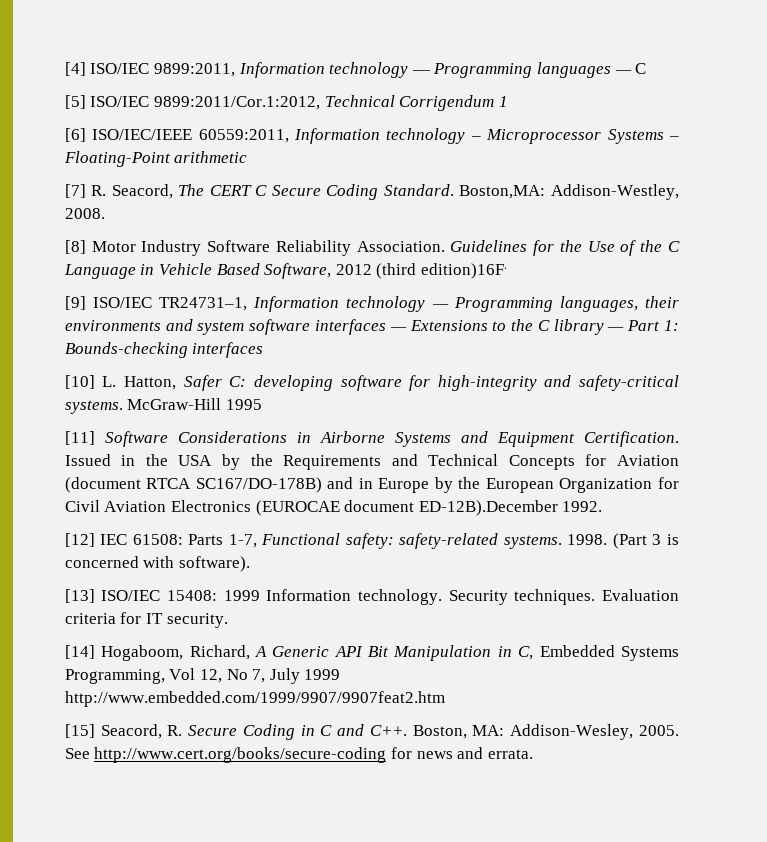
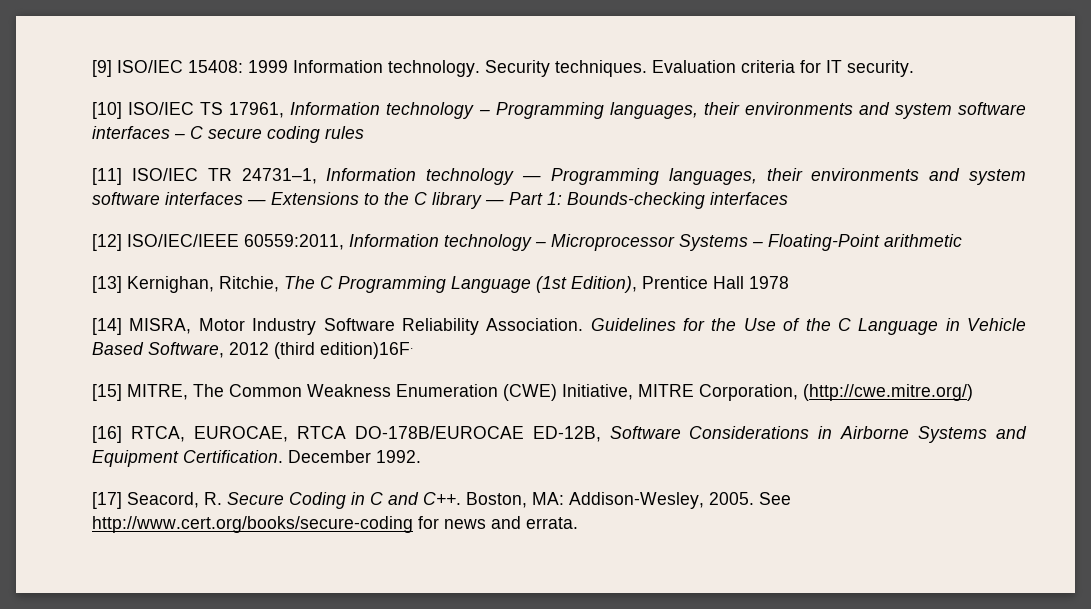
- [4] ISO/IEC 9899:2011, Information technology — Programming languages — C
- [5] ISO/IEC 9899:2011/Cor.1:2012, Technical Corrigendum 1
- [6] ISO/IEC/IEEE 60559:2011, Information technology – Microprocessor Systems – Floating-Point arithmetic
- [7] R. Seacord, The CERT C Secure Coding Standard. Boston,MA: Addison-Westley, 2008.
- [8] Motor Industry Software Reliability Association. Guidelines for the Use of the C Language in Vehicle Based Software, 2012 (third edition)16F.
- [9] ISO/IEC TR24731–1, Information technology — Programming languages, their environments and system software interfaces — Extensions to the C library — Part 1: Bounds-checking interfaces
+ [9] ISO/IEC 15408: 1999 Information technology. Security techniques. Evaluation criteria for IT security.
+ [10] ISO/IEC TS 17961, Information technology – Programming languages, their environments and system software interfaces – C secure coding rules
+ [11] ISO/IEC TR 24731–1, Information technology — Programming languages, their environments and system software interfaces — Extensions to the C library — Part 1: Bounds-checking interfaces
- [10] L. Hatton, Safer C: developing software for high-integrity and safety-critical systems. McGraw-Hill 1995
- [11] Software Considerations in Airborne Systems and Equipment Certification.
+ [12] ISO/IEC/IEEE 60559:2011, Information technology – Microprocessor Systems – Floating-Point arithmetic
+ [13] Kernighan, Ritchie, The C Programming Language (1st Edition), Prentice Hall 1978
+ [14] MISRA, Motor Industry Software Reliability Association. Guidelines for the Use of the C Language in Vehicle Based Software, 2012 (third edition)16F.
+ [15] MITRE, The Common Weakness Enumeration (CWE) Initiative, MITRE Corporation, (http://cwe.mitre.org/)
+ [16] RTCA, EUROCAE, RTCA DO-178B/EUROCAE ED-12B, Software Considerations in Airborne Systems and Equipment Certification.
- Issued in the USA by the Requirements and Technical Concepts for Aviation (document RTCA SC167/DO-178B) and in Europe by the European Organization for Civil Aviation Electronics (EUROCAE document ED-12B).December 1992.
- [12] IEC 61508: Parts 1-7, Functional safety: safety-related systems. 1998. (Part 3 is concerned with software).
- [13] ISO/IEC 15408: 1999 Information technology. Security techniques. Evaluation criteria for IT security.
- [14] Hogaboom, Richard, A Generic API Bit Manipulation in C, Embedded Systems Programming, Vol 12, No 7, July 1999 http://www.embedded.com/1999/9907/9907feat2.htm
- [15] Seacord, R. Secure Coding in C and C++. Boston, MA: Addison-Wesley, 2005.
+ December 1992.
+ [17] Seacord, R. Secure Coding in C and C++. Boston, MA: Addison-Wesley, 2005.

